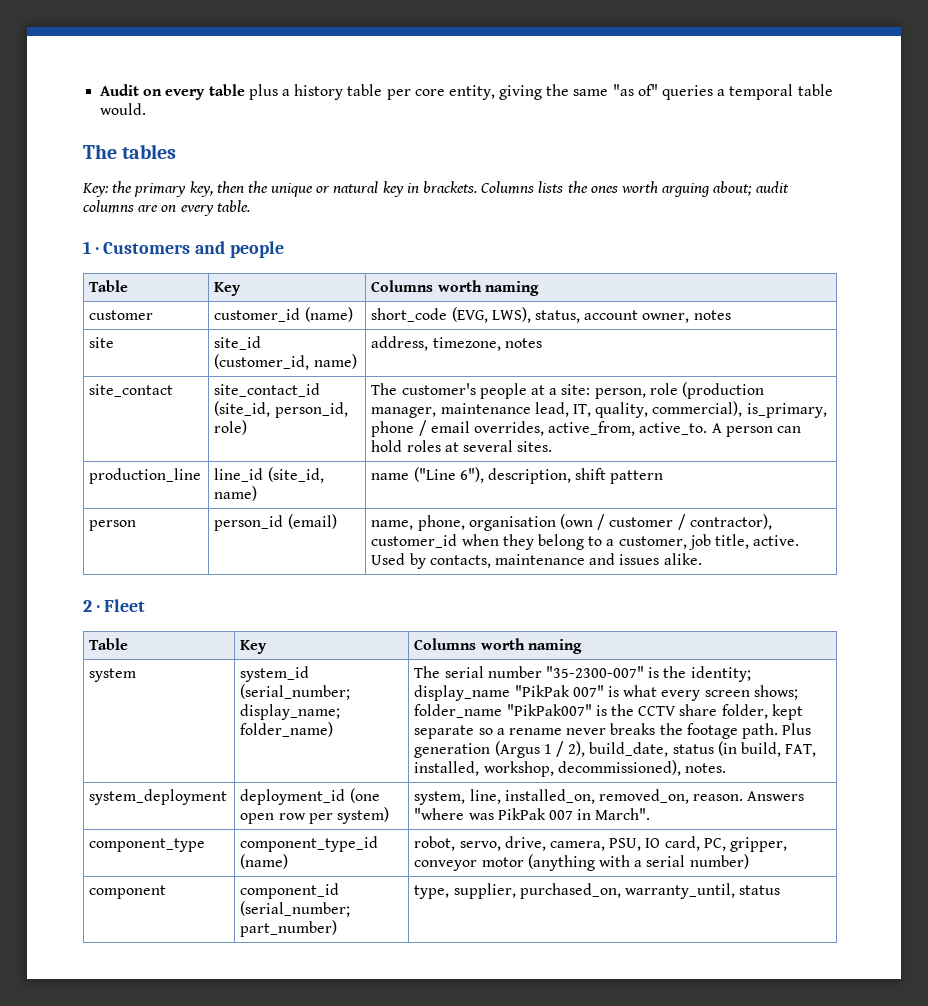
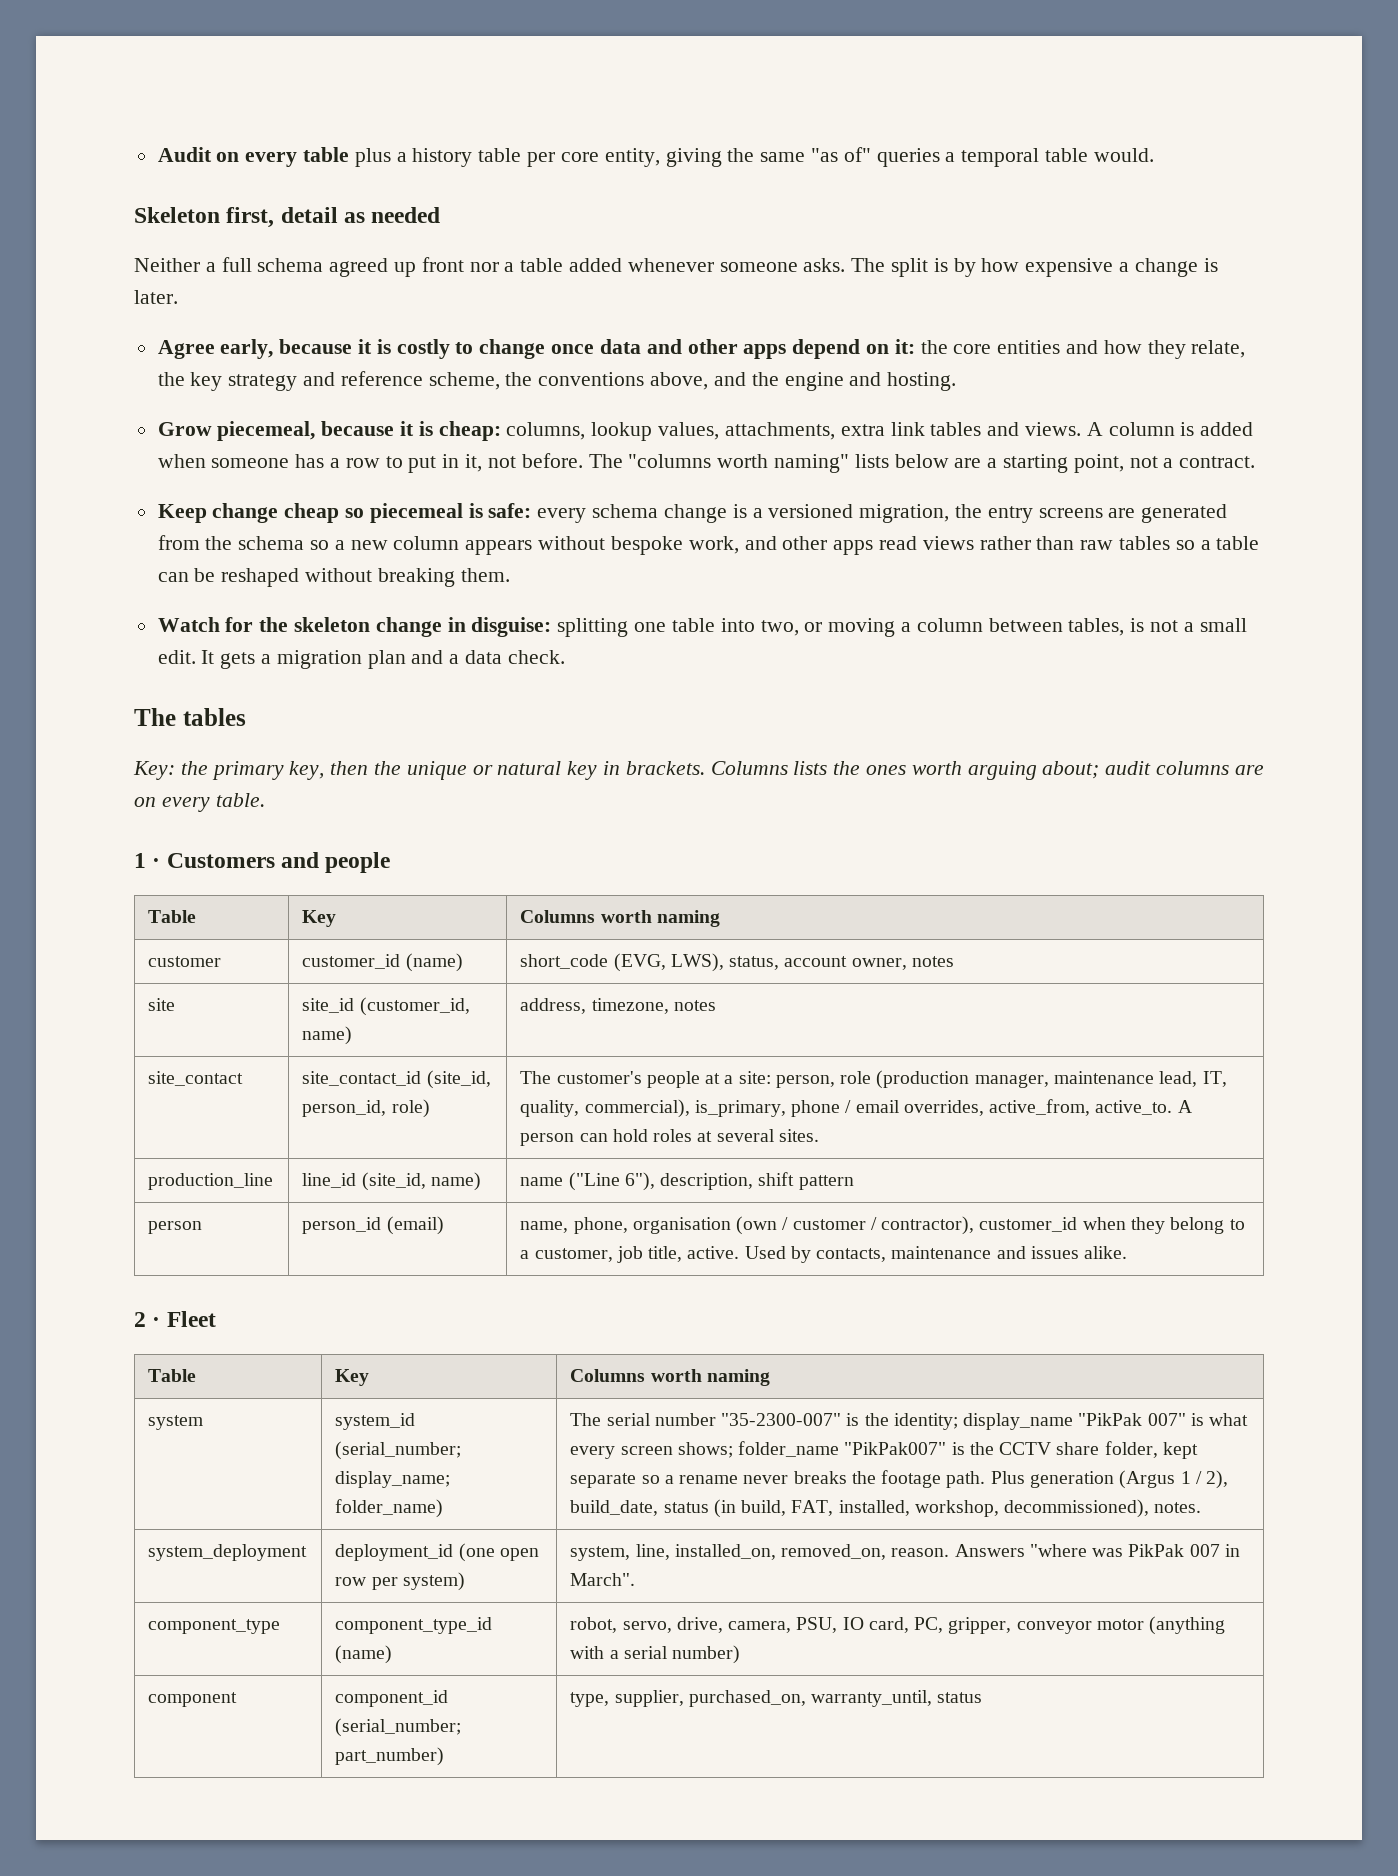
+ Skeleton first, detail as needed
+ Neither a full schema agreed up front nor a table added whenever someone asks. The split is by how expensive a change is later.
+ Agree early, because it is costly to change once data and other apps depend on it: the core entities and how they relate, the key strategy and reference scheme, the conventions above, and the engine and hosting.
+ Grow piecemeal, because it is cheap: columns, lookup values, attachments, extra link tables and views. A column is added when someone has a row to put in it, not before. The "columns worth naming" lists below are a starting point, not a contract.
+ Keep change cheap so piecemeal is safe: every schema change is a versioned migration, the entry screens are generated from the schema so a new column appears without bespoke work, and other apps read views rather than raw tables so a table can be reshaped without breaking them.
+ Watch for the skeleton change in disguise: splitting one table into two, or moving a column between tables, is not a small edit. It gets a migration plan and a data check.

